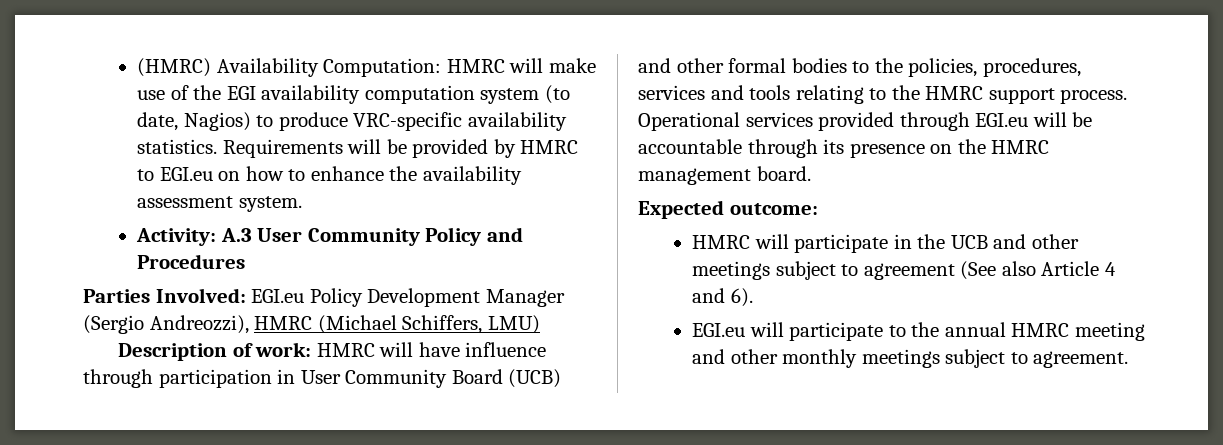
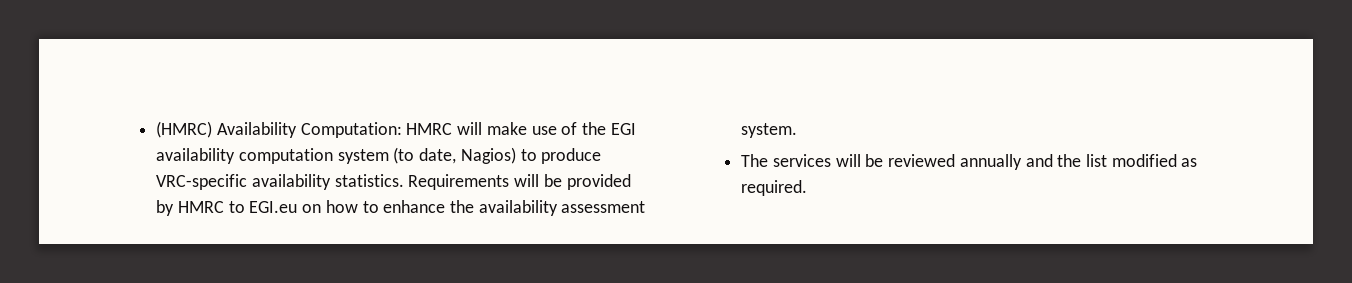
- Activity: A.3 User Community Policy and Procedures
- Parties Involved: EGI.eu Policy Development Manager (Sergio Andreozzi), HMRC (Michael Schiffers, LMU)
- Description of work: HMRC will have influence through participation in User Community Board (UCB) and other formal bodies to the policies, procedures, services and tools relating to the HMRC support process. Operational services provided through EGI.eu will be accountable through its presence on the HMRC management board.
- Expected outcome:
- HMRC will participate in the UCB and other meetings subject to agreement (See also Article 4 and 6).
- EGI.eu will participate to the annual HMRC meeting and other monthly meetings subject to agreement.
+ The services will be reviewed annually and the list modified as required.

